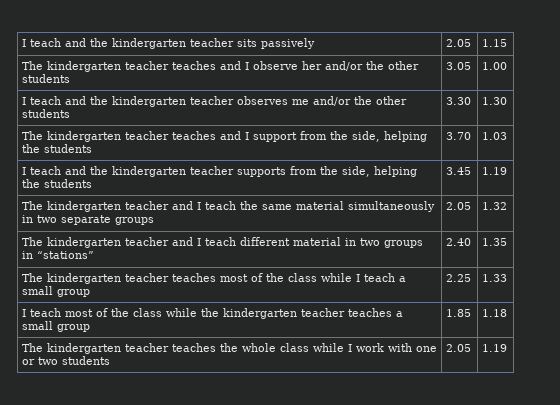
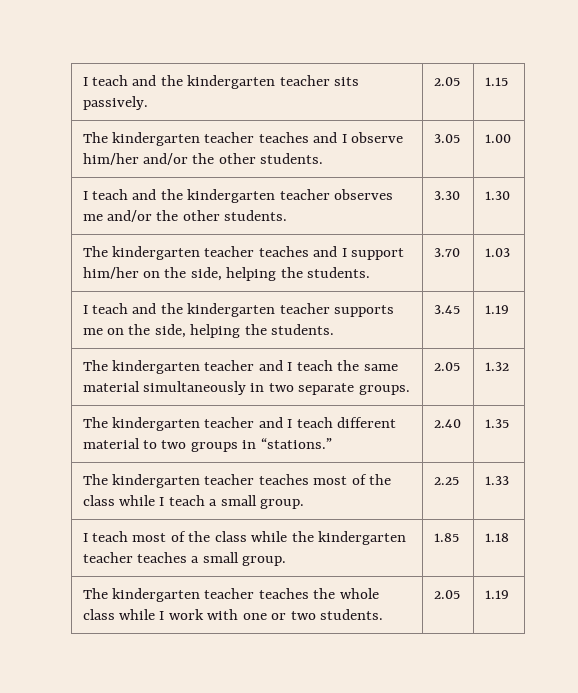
- I teach and the kindergarten teacher sits passively | 2.05 | 1.15
+ I teach and the kindergarten teacher sits passively. | 2.05 | 1.15
- The kindergarten teacher teaches and I observe her and/or the other students | 3.05 | 1.00
+ The kindergarten teacher teaches and I observe him/her and/or the other students. | 3.05 | 1.00
- I teach and the kindergarten teacher observes me and/or the other students | 3.30 | 1.30
+ I teach and the kindergarten teacher observes me and/or the other students. | 3.30 | 1.30
- The kindergarten teacher teaches and I support from the side, helping the students | 3.70 | 1.03
+ The kindergarten teacher teaches and I support him/her on the side, helping the students. | 3.70 | 1.03
- I teach and the kindergarten teacher supports from the side, helping the students | 3.45 | 1.19
+ I teach and the kindergarten teacher supports me on the side, helping the students. | 3.45 | 1.19
- The kindergarten teacher and I teach the same material simultaneously in two separate groups | 2.05 | 1.32
+ The kindergarten teacher and I teach the same material simultaneously in two separate groups. | 2.05 | 1.32
- The kindergarten teacher and I teach different material in two groups in “stations” | 2.40 | 1.35
+ The kindergarten teacher and I teach different material to two groups in “stations.” | 2.40 | 1.35
- The kindergarten teacher teaches most of the class while I teach a small group | 2.25 | 1.33
+ The kindergarten teacher teaches most of the class while I teach a small group. | 2.25 | 1.33
- I teach most of the class while the kindergarten teacher teaches a small group | 1.85 | 1.18
+ I teach most of the class while the kindergarten teacher teaches a small group. | 1.85 | 1.18
- The kindergarten teacher teaches the whole class while I work with one or two students | 2.05 | 1.19
+ The kindergarten teacher teaches the whole class while I work with one or two students. | 2.05 | 1.19

